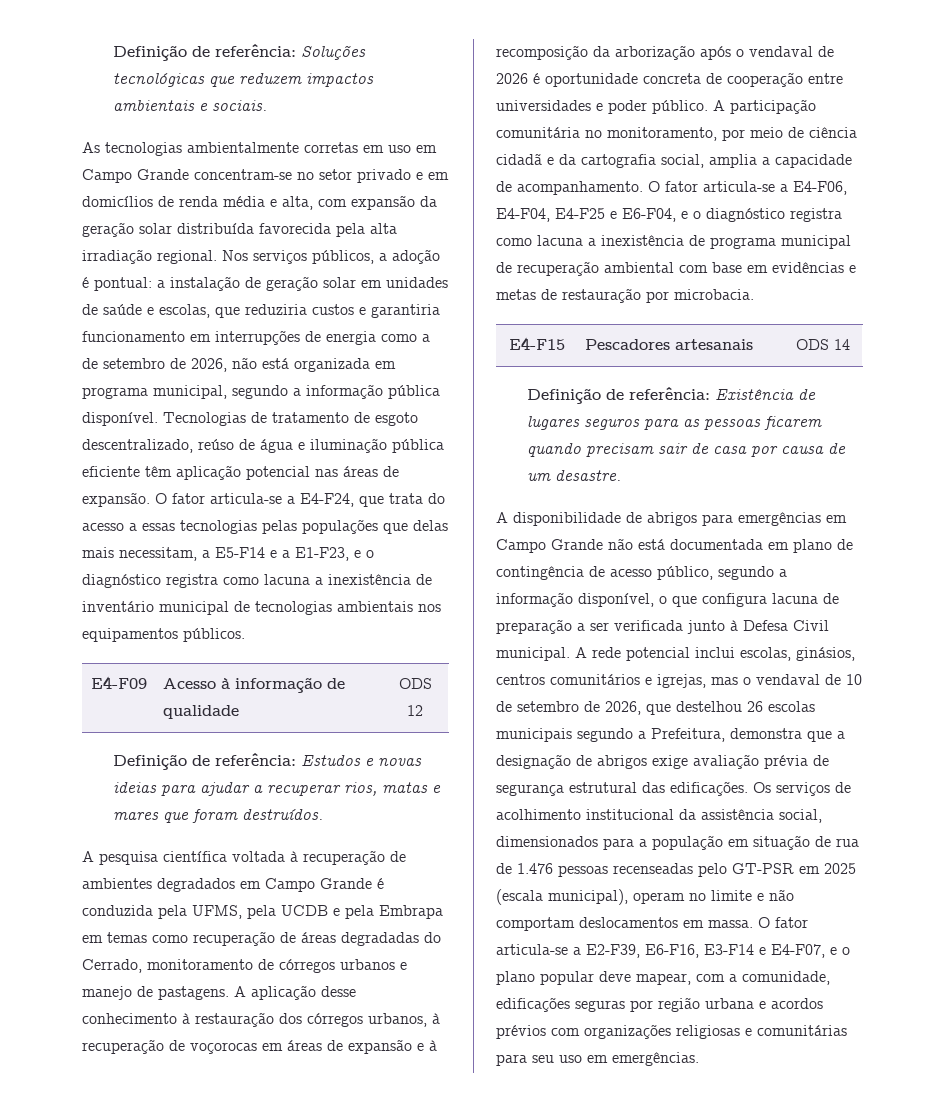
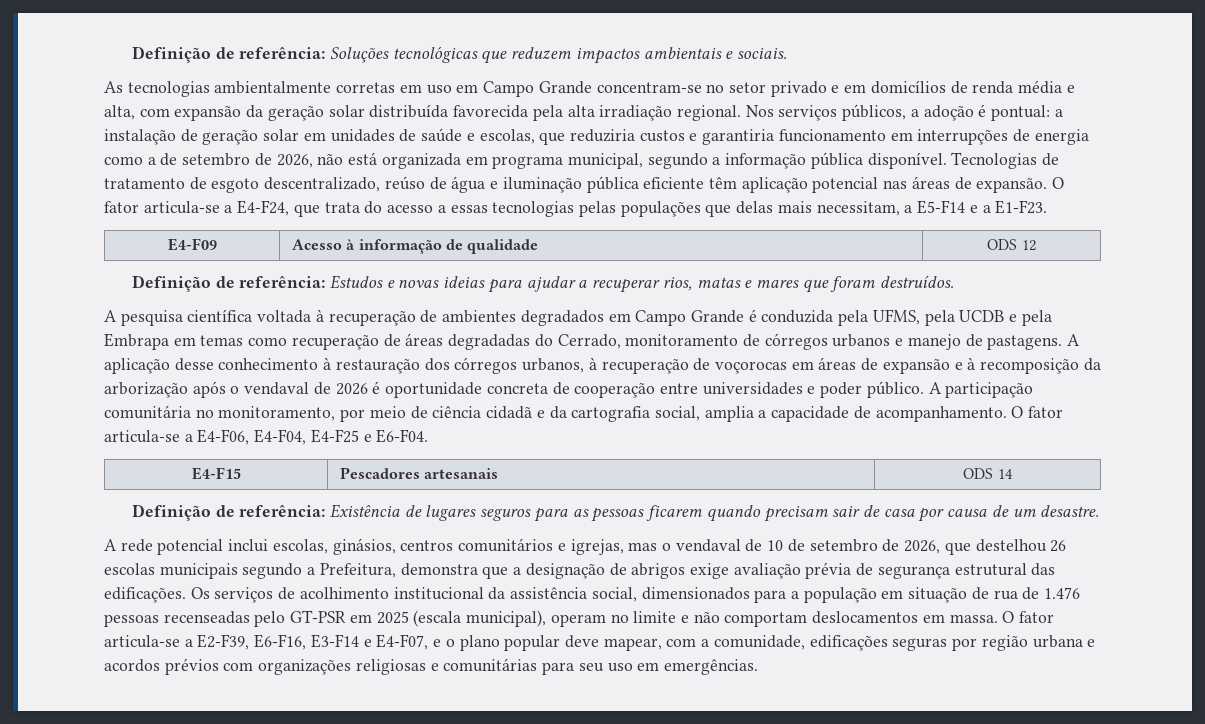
- O fator articula-se a E4-F24, que trata do acesso a essas tecnologias pelas populações que delas mais necessitam, a E5-F14 e a E1-F23, e o diagnóstico registra como lacuna a inexistência de inventário municipal de tecnologias ambientais nos equipamentos públicos.
+ O fator articula-se a E4-F24, que trata do acesso a essas tecnologias pelas populações que delas mais necessitam, a E5-F14 e a E1-F23.
- O fator articula-se a E4-F06, E4-F04, E4-F25 e E6-F04, e o diagnóstico registra como lacuna a inexistência de programa municipal de recuperação ambiental com base em evidências e metas de restauração por microbacia.
+ O fator articula-se a E4-F06, E4-F04, E4-F25 e E6-F04.
- A disponibilidade de abrigos para emergências em Campo Grande não está documentada em plano de contingência de acesso público, segundo a informação disponível, o que configura lacuna de preparação a ser verificada junto à Defesa Civil municipal. A rede potencial inclui escolas, ginásios, centros comunitários e igrejas, mas o vendaval de 10 de setembro de 2026, que destelhou 26 escolas municipais segundo a Prefeitura, demonstra que a designação de abrigos exige avaliação prévia de segurança estrutural das edificações.
+ A rede potencial inclui escolas, ginásios, centros comunitários e igrejas, mas o vendaval de 10 de setembro de 2026, que destelhou 26 escolas municipais segundo a Prefeitura, demonstra que a designação de abrigos exige avaliação prévia de segurança estrutural das edificações.

